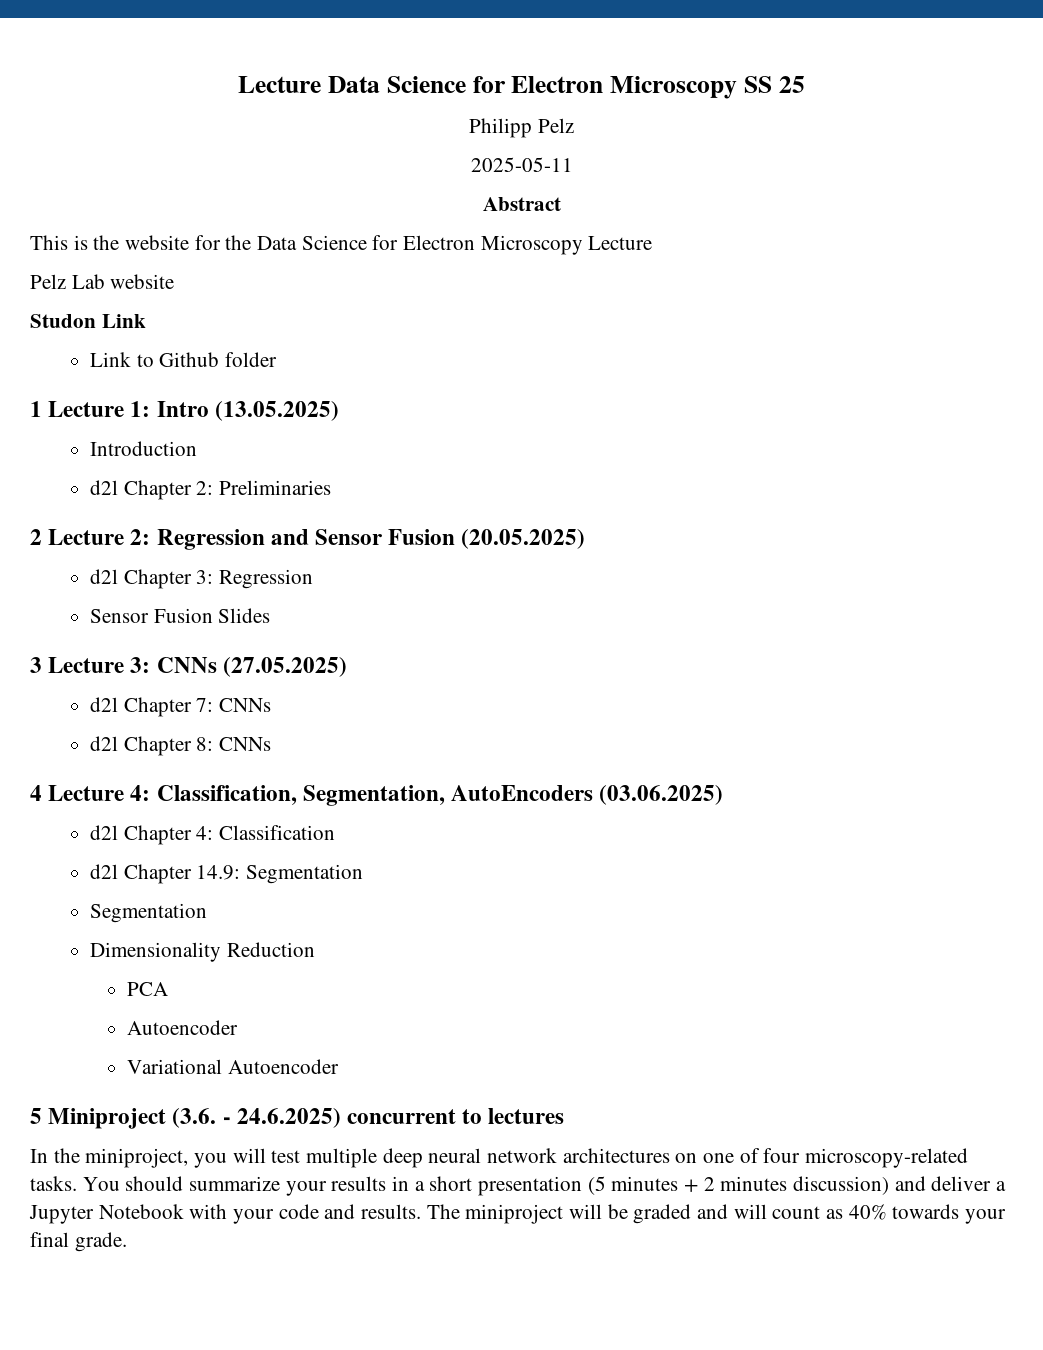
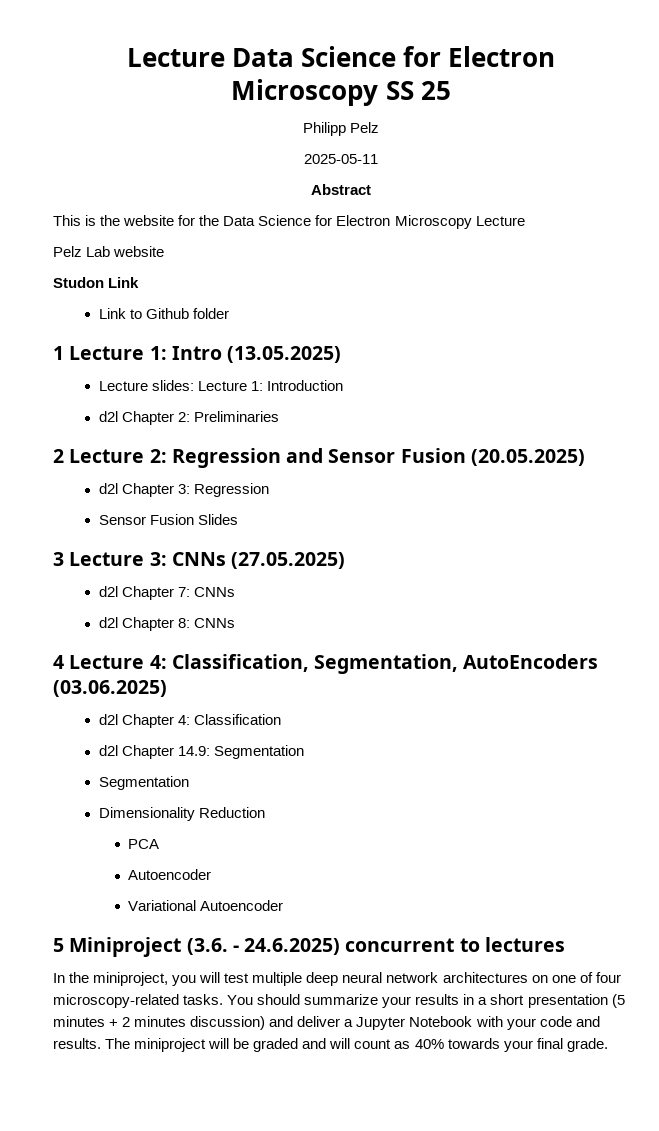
- Introduction
+ Lecture slides: Lecture 1: Introduction

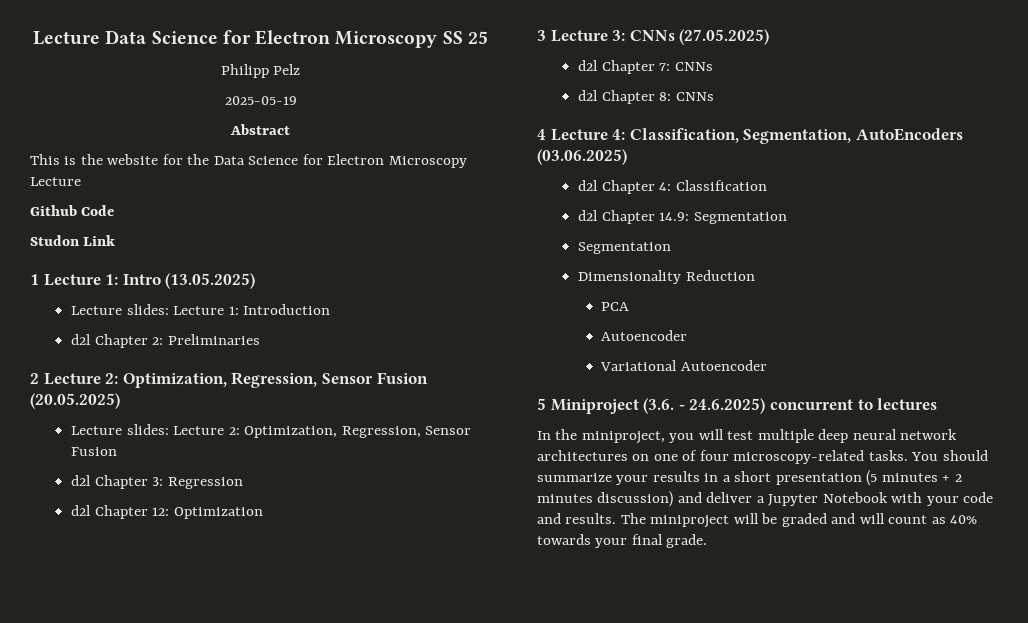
- 2025-05-11
+ 2025-05-19
- Pelz Lab website
+ Github Code
- Link to Github folder
- 2 Lecture 2: Regression and Sensor Fusion (20.05.2025)
+ 2 Lecture 2: Optimization, Regression, Sensor Fusion (20.05.2025)
+ Lecture slides: Lecture 2: Optimization, Regression, Sensor Fusion
- Sensor Fusion Slides
+ d2l Chapter 12: Optimization

